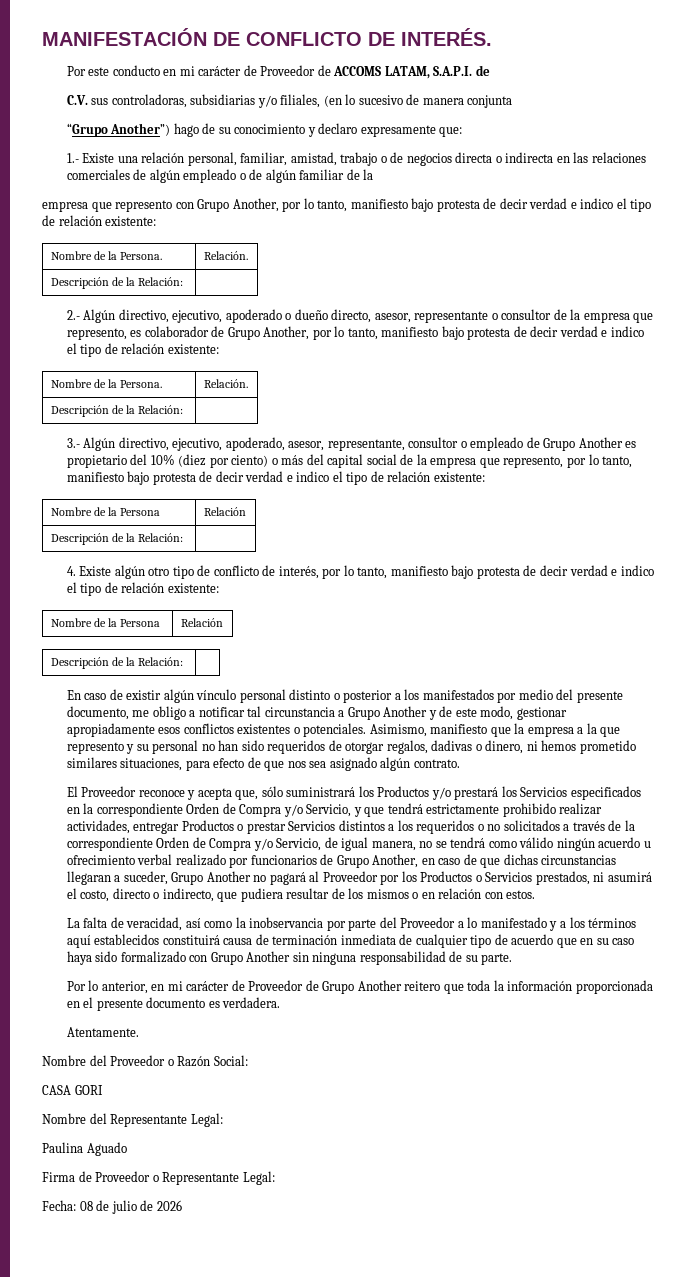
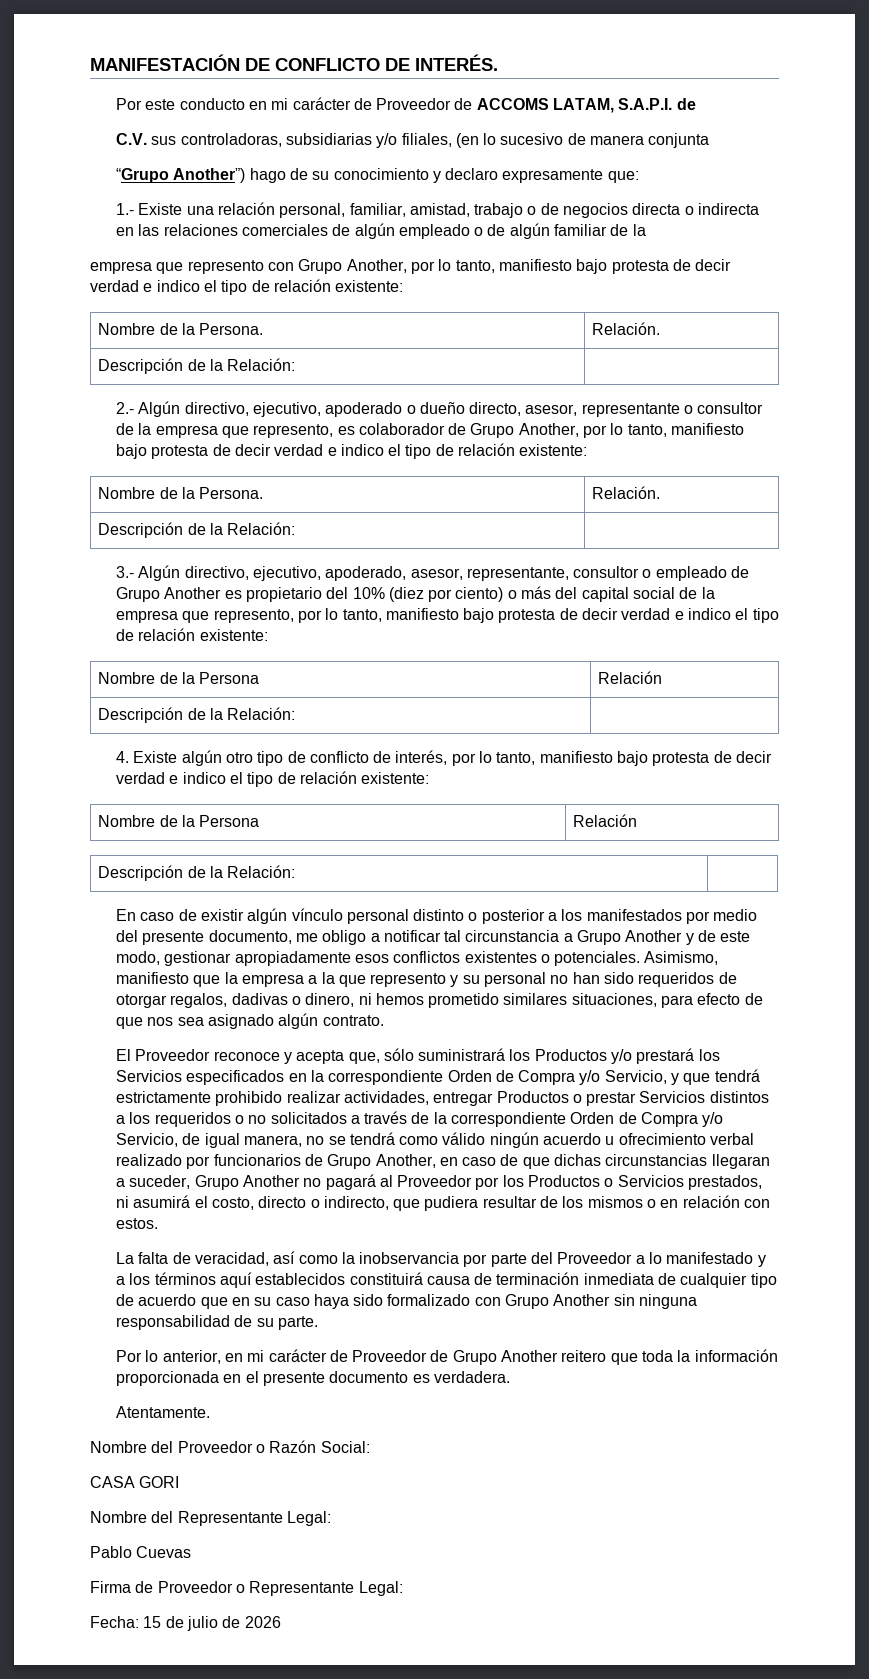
- Paulina Aguado
+ Pablo Cuevas
- Fecha: 08 de julio de 2026
+ Fecha: 15 de julio de 2026

